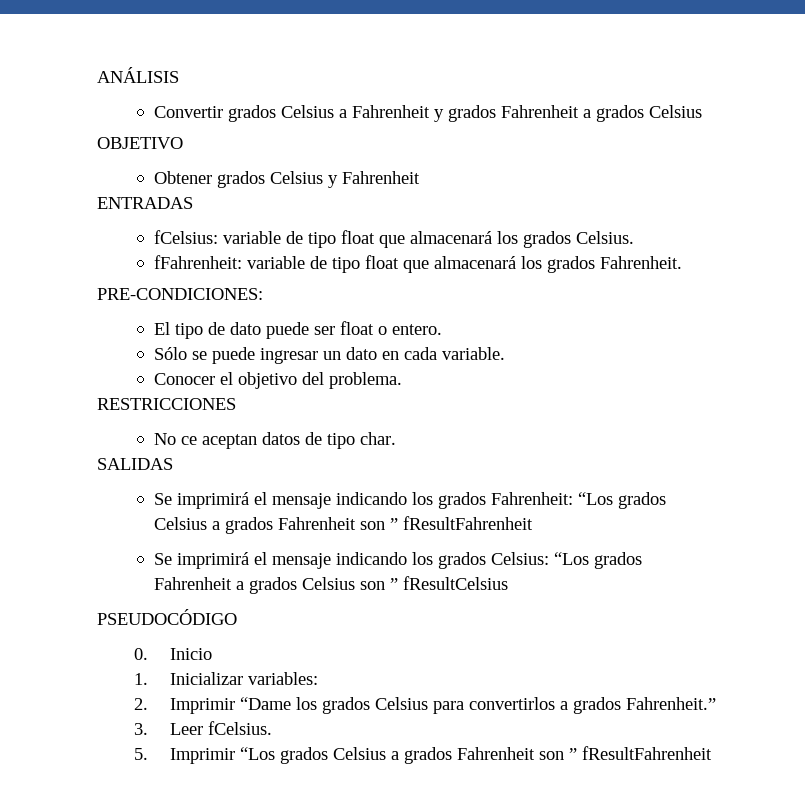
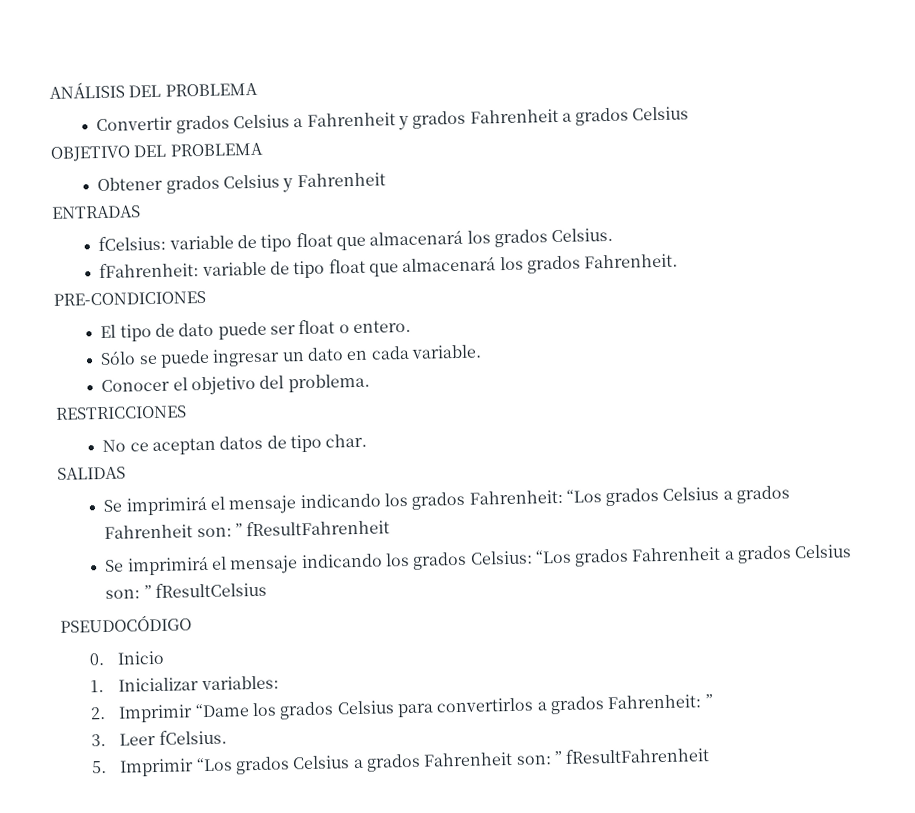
- ANÁLISIS
+ ANÁLISIS DEL PROBLEMA
- OBJETIVO
+ OBJETIVO DEL PROBLEMA
- PRE-CONDICIONES:
+ PRE-CONDICIONES
- Se imprimirá el mensaje indicando los grados Fahrenheit: “Los grados Celsius a grados Fahrenheit son ” fResultFahrenheit
+ Se imprimirá el mensaje indicando los grados Fahrenheit: “Los grados Celsius a grados Fahrenheit son: ” fResultFahrenheit
- Se imprimirá el mensaje indicando los grados Celsius: “Los grados Fahrenheit a grados Celsius son ” fResultCelsius
+ Se imprimirá el mensaje indicando los grados Celsius: “Los grados Fahrenheit a grados Celsius son: ” fResultCelsius
- 2. Imprimir “Dame los grados Celsius para convertirlos a grados Fahrenheit.”
+ 2. Imprimir “Dame los grados Celsius para convertirlos a grados Fahrenheit: ”
- 5. Imprimir “Los grados Celsius a grados Fahrenheit son ” fResultFahrenheit
+ 5. Imprimir “Los grados Celsius a grados Fahrenheit son: ” fResultFahrenheit

